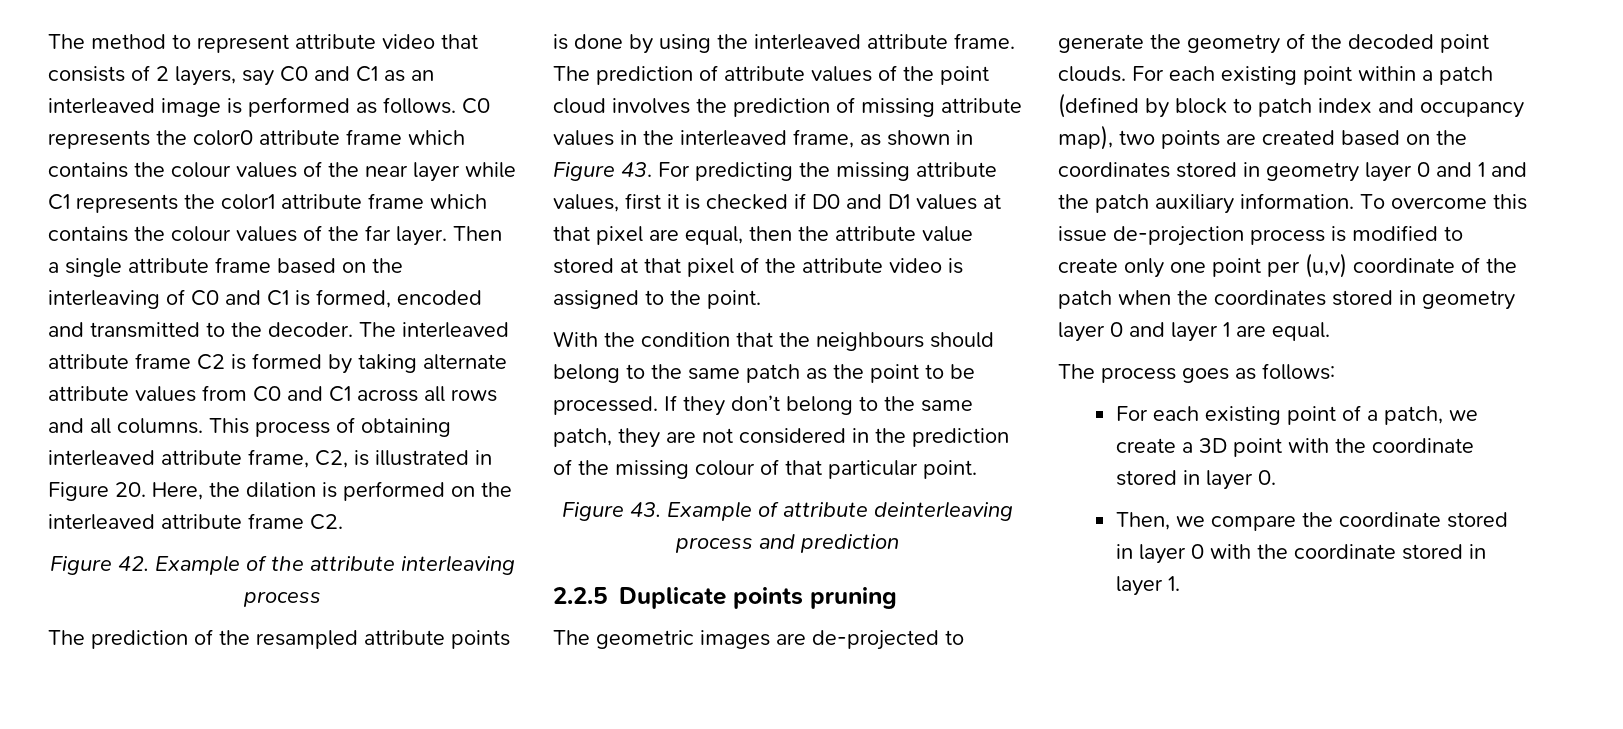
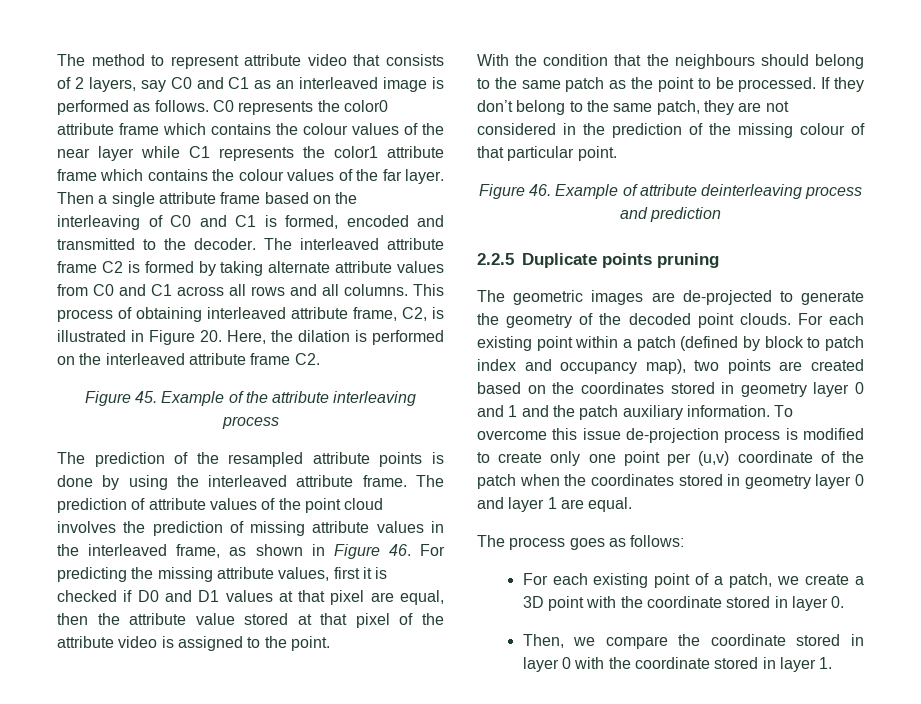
- Figure 42. Example of the attribute interleaving process
+ Figure 45. Example of the attribute interleaving process
- The prediction of attribute values of the point cloud involves the prediction of missing attribute values in the interleaved frame, as shown in Figure 43. For predicting the missing attribute values, first it is checked if D0 and D1 values at that pixel are equal, then the attribute value stored at that pixel of the attribute video is assigned to the point.
+ The prediction of attribute values of the point cloud involves the prediction of missing attribute values in the interleaved frame, as shown in Figure 46. For predicting the missing attribute values, first it is checked if D0 and D1 values at that pixel are equal, then the attribute value stored at that pixel of the attribute video is assigned to the point.
- Figure 43. Example of attribute deinterleaving process and prediction
+ Figure 46. Example of attribute deinterleaving process and prediction

